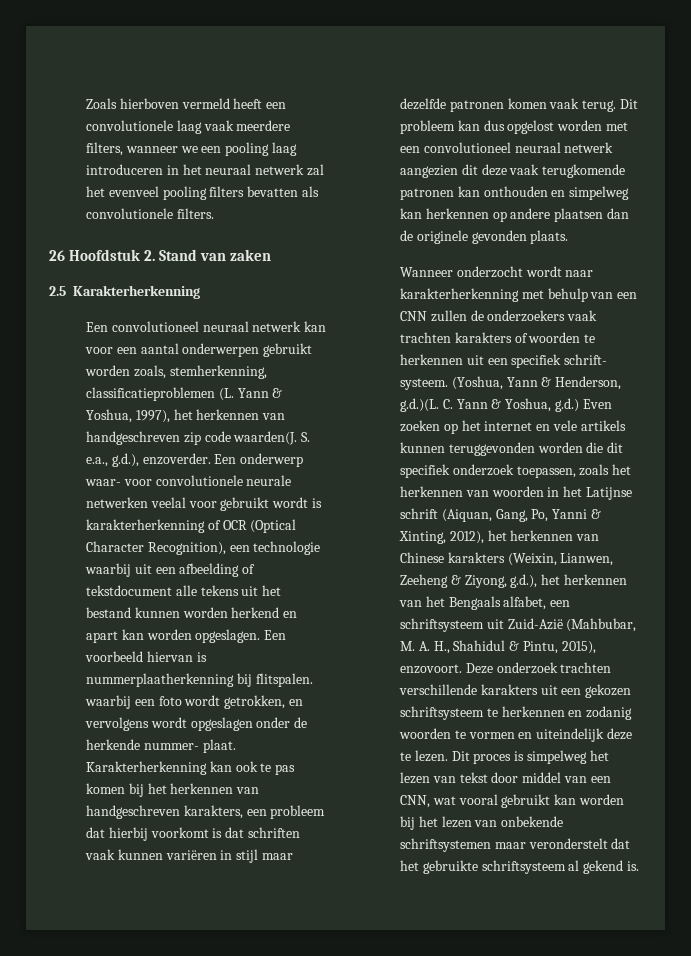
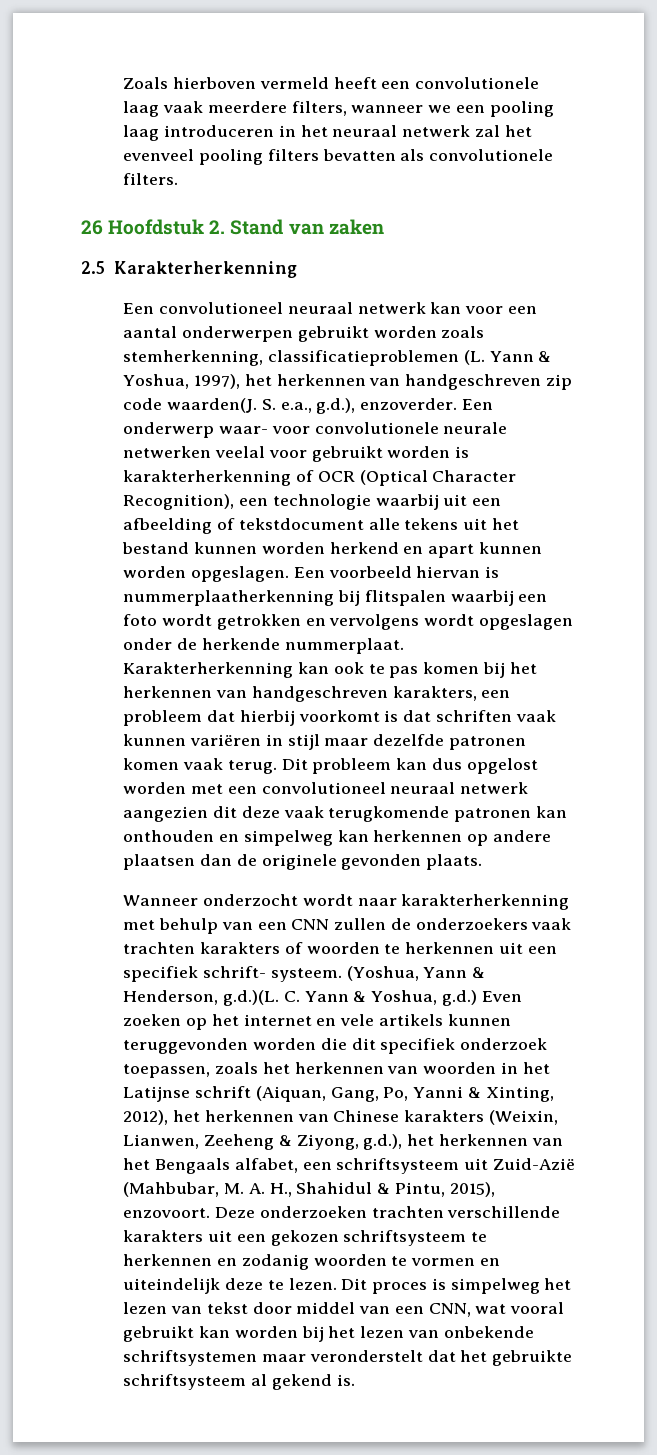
- Een convolutioneel neuraal netwerk kan voor een aantal onderwerpen gebruikt worden zoals, stemherkenning, classificatieproblemen (L. Yann & Yoshua, 1997), het herkennen van handgeschreven zip code waarden(J.
+ Een convolutioneel neuraal netwerk kan voor een aantal onderwerpen gebruikt worden zoals stemherkenning, classificatieproblemen (L. Yann & Yoshua, 1997), het herkennen van handgeschreven zip code waarden(J.
- Een onderwerp waar- voor convolutionele neurale netwerken veelal voor gebruikt wordt is karakterherkenning of OCR (Optical Character Recognition), een technologie waarbij uit een afbeelding of tekstdocument alle tekens uit het bestand kunnen worden herkend en apart kan worden opgeslagen.
+ Een onderwerp waar- voor convolutionele neurale netwerken veelal voor gebruikt worden is karakterherkenning of OCR (Optical Character Recognition), een technologie waarbij uit een afbeelding of tekstdocument alle tekens uit het bestand kunnen worden herkend en apart kunnen worden opgeslagen.
- Een voorbeeld hiervan is nummerplaatherkenning bij flitspalen. waarbij een foto wordt getrokken, en vervolgens wordt opgeslagen onder de herkende nummer- plaat.
+ Een voorbeeld hiervan is nummerplaatherkenning bij flitspalen waarbij een foto wordt getrokken en vervolgens wordt opgeslagen onder de herkende nummerplaat.
- Deze onderzoek trachten verschillende karakters uit een gekozen schriftsysteem te herkennen en zodanig woorden te vormen en uiteindelijk deze te lezen.
+ Deze onderzoeken trachten verschillende karakters uit een gekozen schriftsysteem te herkennen en zodanig woorden te vormen en uiteindelijk deze te lezen.

